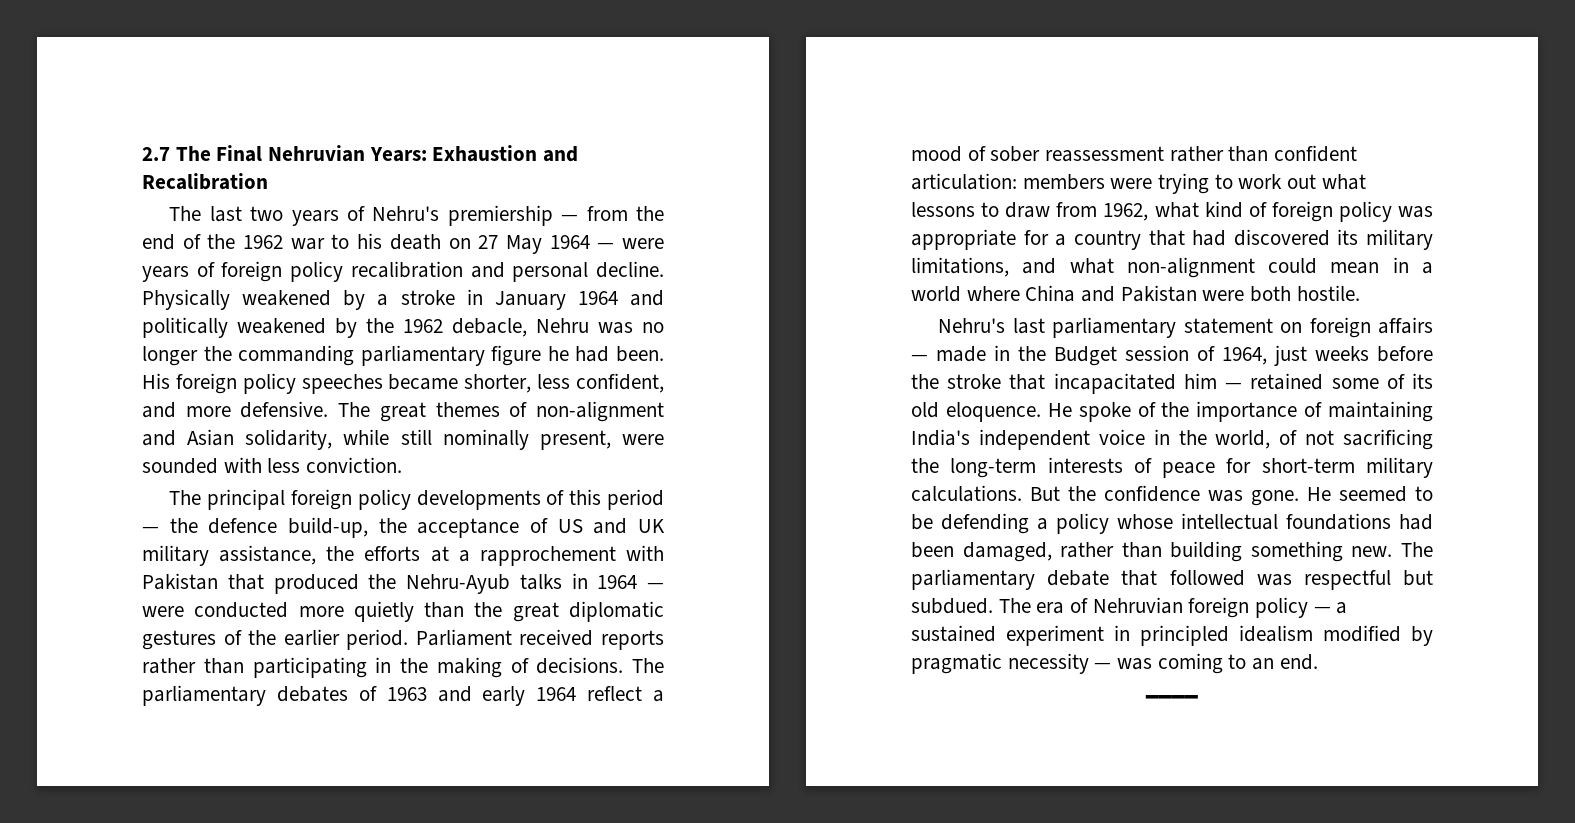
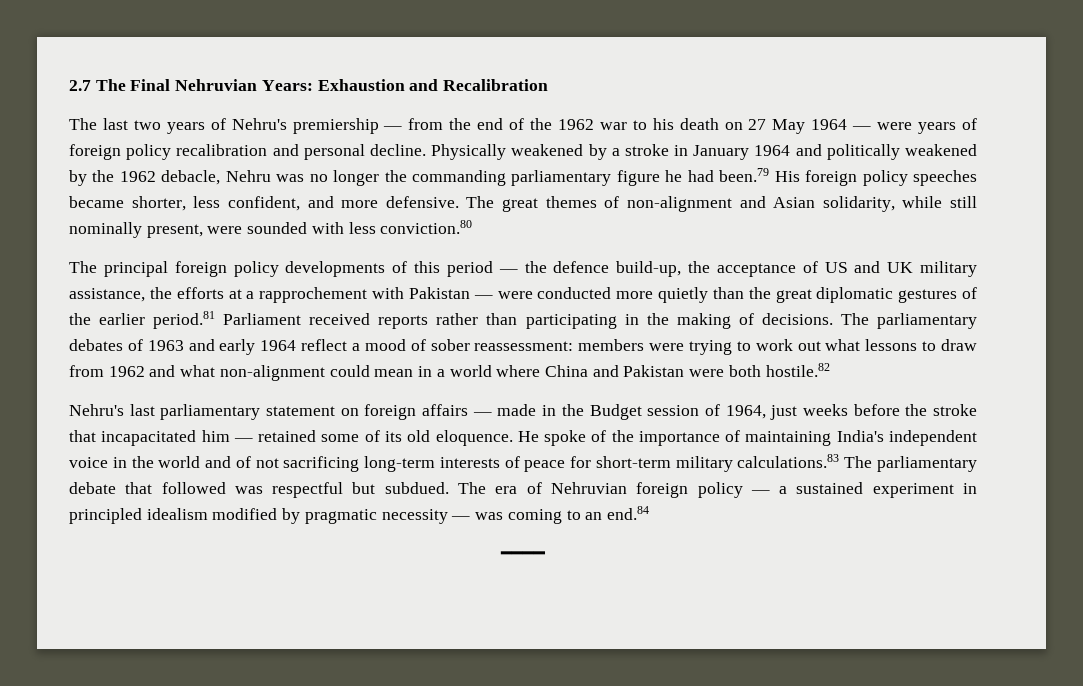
- Physically weakened by a stroke in January 1964 and politically weakened by the 1962 debacle, Nehru was no longer the commanding parliamentary figure he had been. His foreign policy speeches became shorter, less confident, and more defensive.
+ Physically weakened by a stroke in January 1964 and politically weakened by the 1962 debacle, Nehru was no longer the commanding parliamentary figure he had been.79 His foreign policy speeches became shorter, less confident, and more defensive.
- The great themes of non-alignment and Asian solidarity, while still nominally present, were sounded with less conviction.
+ The great themes of non-alignment and Asian solidarity, while still nominally present, were sounded with less conviction.80
- The principal foreign policy developments of this period — the defence build-up, the acceptance of US and UK military assistance, the efforts at a rapprochement with Pakistan that produced the Nehru-Ayub talks in 1964 — were conducted more quietly than the great diplomatic gestures of the earlier period. Parliament received reports rather than participating in the making of decisions.
+ The principal foreign policy developments of this period — the defence build-up, the acceptance of US and UK military assistance, the efforts at a rapprochement with Pakistan — were conducted more quietly than the great diplomatic gestures of the earlier period.81 Parliament received reports rather than participating in the making of decisions.
- The parliamentary debates of 1963 and early 1964 reflect a mood of sober reassessment rather than confident articulation: members were trying to work out what lessons to draw from 1962, what kind of foreign policy was appropriate for a country that had discovered its military limitations, and what non-alignment could mean in a world where China and Pakistan were both hostile.
+ The parliamentary debates of 1963 and early 1964 reflect a mood of sober reassessment: members were trying to work out what lessons to draw from 1962 and what non-alignment could mean in a world where China and Pakistan were both hostile.82
- He spoke of the importance of maintaining India's independent voice in the world, of not sacrificing the long-term interests of peace for short-term military calculations. But the confidence was gone. He seemed to be defending a policy whose intellectual foundations had been damaged, rather than building something new. The parliamentary debate that followed was respectful but subdued.
+ He spoke of the importance of maintaining India's independent voice in the world and of not sacrificing long-term interests of peace for short-term military calculations.83 The parliamentary debate that followed was respectful but subdued.
- The era of Nehruvian foreign policy — a sustained experiment in principled idealism modified by pragmatic necessity — was coming to an end.
+ The era of Nehruvian foreign policy — a sustained experiment in principled idealism modified by pragmatic necessity — was coming to an end.84

